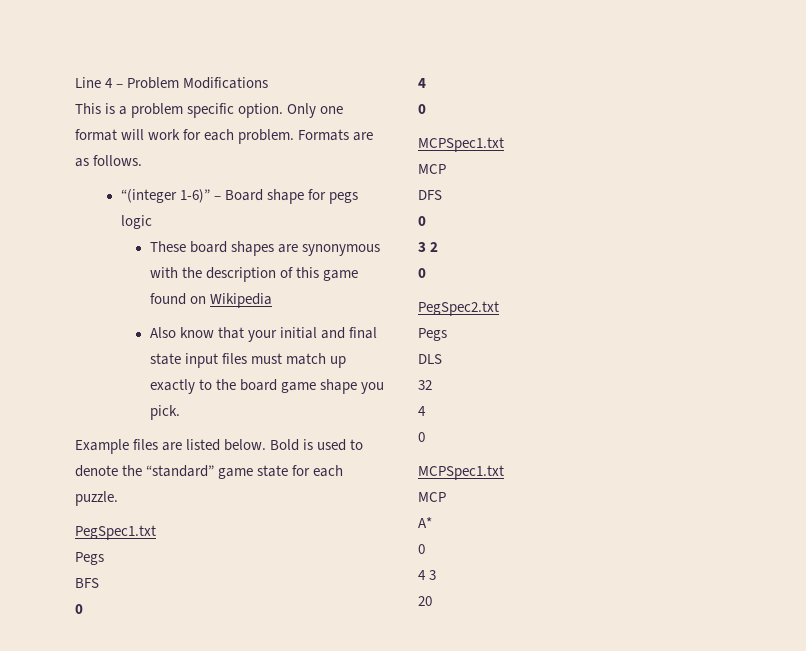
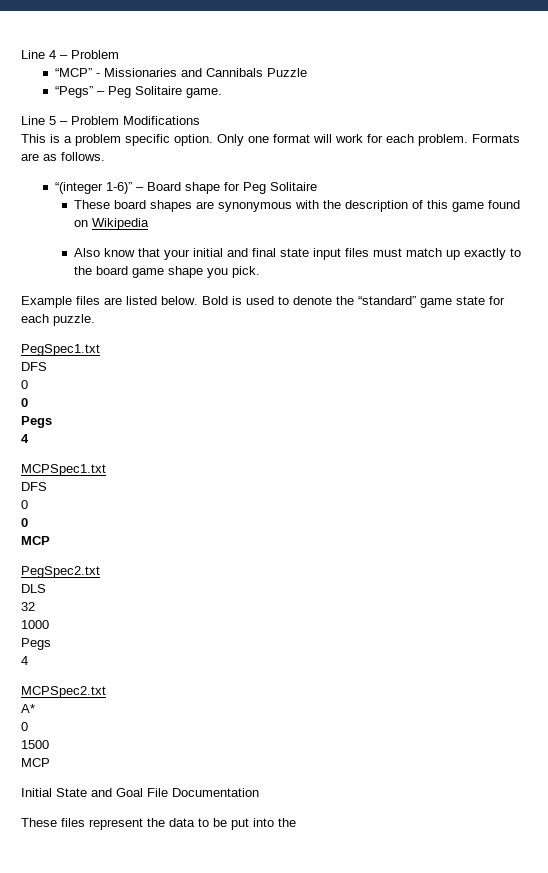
- Line 4 – Problem Modifications
+ Line 4 – Problem
+ “MCP” - Missionaries and Cannibals Puzzle
+ “Pegs” – Peg Solitaire game.
+ Line 5 – Problem Modifications
- “(integer 1-6)” – Board shape for pegs logic
+ “(integer 1-6)” – Board shape for Peg Solitaire
  PegSpec1.txt
- Pegs
- BFS
- 0
- 4
- 0
- MCPSpec1.txt
- MCP
  DFS
  0
- 3 2
  0
+ Pegs
+ 4
+ MCPSpec1.txt
+ DFS
+ 0
+ 0
+ MCP
  PegSpec2.txt
- Pegs
  32
+ 1000
+ Pegs
  4
- 0
- MCPSpec1.txt
- MCP
+ MCPSpec2.txt
- 4 3
- 20
+ 1500
+ MCP
+ Initial State and Goal File Documentation
+ These files represent the data to be put into the

